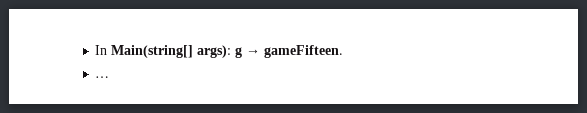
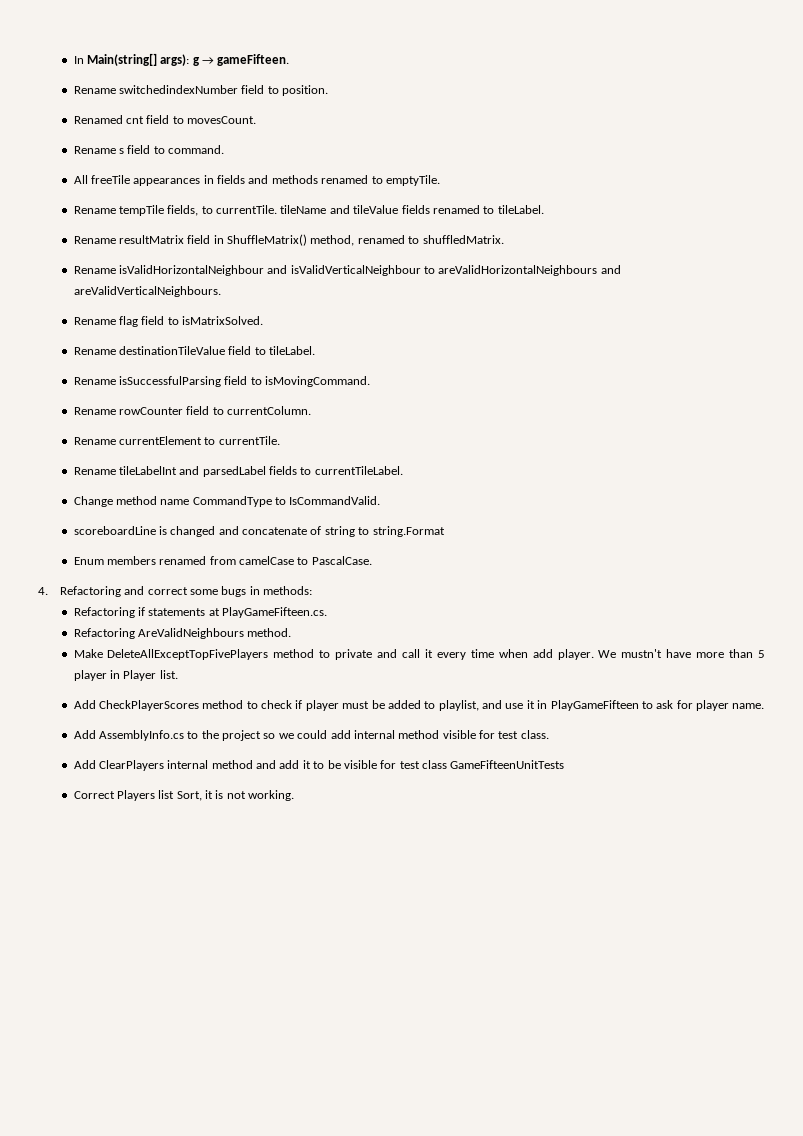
- …
+ Rename switchedindexNumber field to position.
+ Renamed cnt field to movesCount.
+ Rename s field to command.
+ All freeTile appearances in fields and methods renamed to emptyTile.
+ Rename tempTile fields, to currentTile. tileName and tileValue fields renamed to tileLabel.
+ Rename resultMatrix field in ShuffleMatrix() method, renamed to shuffledMatrix.
+ Rename isValidHorizontalNeighbour and isValidVerticalNeighbour to areValidHorizontalNeighbours and areValidVerticalNeighbours.
+ Rename flag field to isMatrixSolved.
+ Rename destinationTileValue field to tileLabel.
+ Rename isSuccessfulParsing field to isMovingCommand.
+ Rename rowCounter field to currentColumn.
+ Rename currentElement to currentTile.
+ Rename tileLabelInt and parsedLabel fields to currentTileLabel.
+ Change method name CommandType to IsCommandValid.
+ scoreboardLine is changed and concatenate of string to string.Format
+ Enum members renamed from camelCase to PascalCase.
+ 4. Refactoring and correct some bugs in methods:
+ Refactoring if statements at PlayGameFifteen.cs.
+ Refactoring AreValidNeighbours method.
+ Make DeleteAllExceptTopFivePlayers method to private and call it every time when add player. We mustn't have more than 5 player in Player list.
+ Add CheckPlayerScores method to check if player must be added to playlist, and use it in PlayGameFifteen to ask for player name.
+ Add AssemblyInfo.cs to the project so we could add internal method visible for test class.
+ Add ClearPlayers internal method and add it to be visible for test class GameFifteenUnitTests
+ Correct Players list Sort, it is not working.

